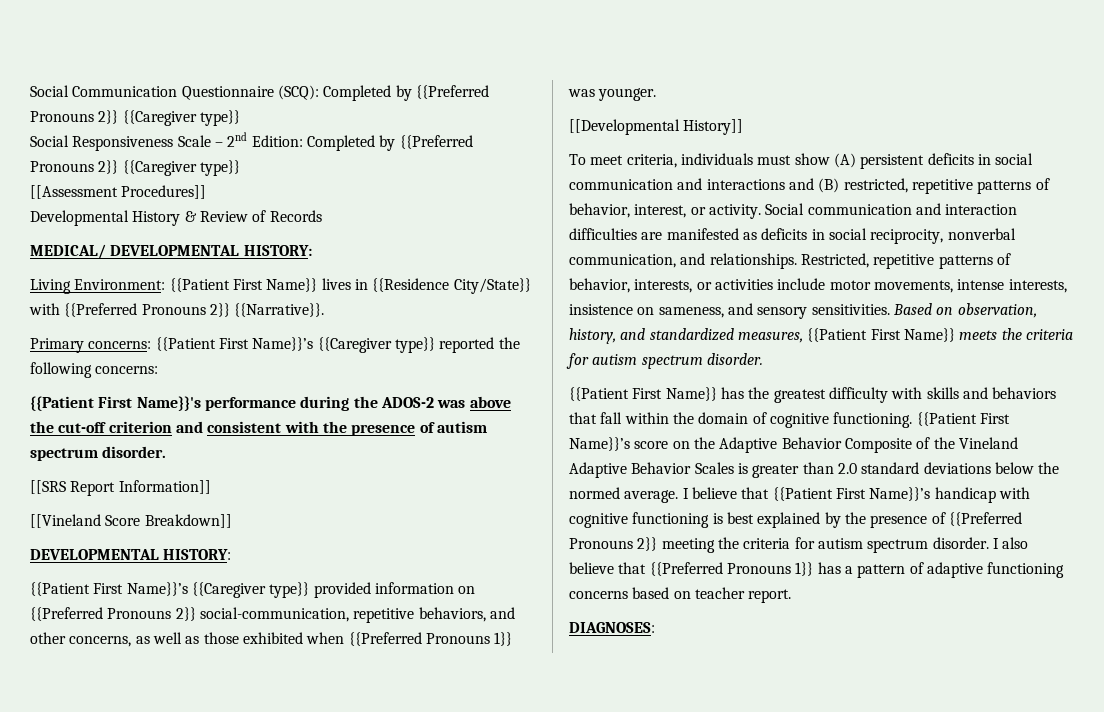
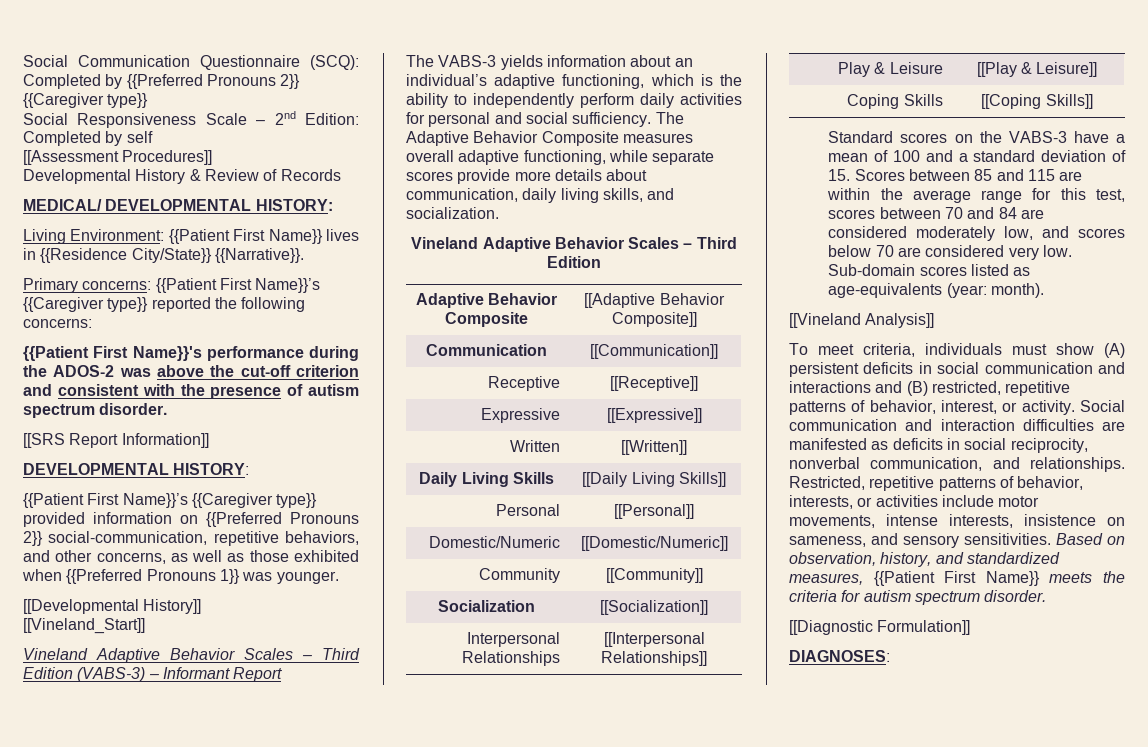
- Social Responsiveness Scale – 2nd Edition: Completed by {{Preferred Pronouns 2}} {{Caregiver type}}
+ Social Responsiveness Scale – 2nd Edition: Completed by self
- Living Environment: {{Patient First Name}} lives in {{Residence City/State}} with {{Preferred Pronouns 2}} {{Narrative}}.
+ Living Environment: {{Patient First Name}} lives in {{Residence City/State}} {{Narrative}}.
- [[Vineland Score Breakdown]]
+ [[Vineland_Start]]
+ Vineland Adaptive Behavior Scales – Third Edition (VABS-3) – Informant Report
+ The VABS-3 yields information about an individual’s adaptive functioning, which is the ability to independently perform daily activities for personal and social sufficiency. The Adaptive Behavior Composite measures overall adaptive functioning, while separate scores provide more details about communication, daily living skills, and socialization.
+ Vineland Adaptive Behavior Scales – Third Edition
+ Adaptive Behavior Composite | [[Adaptive Behavior Composite]]
+ Communication | [[Communication]]
+ Receptive | [[Receptive]]
+ Expressive | [[Expressive]]
+ Written | [[Written]]
+ Daily Living Skills | [[Daily Living Skills]]
+ Personal | [[Personal]]
+ Domestic/Numeric | [[Domestic/Numeric]]
+ Community | [[Community]]
+ Socialization | [[Socialization]]
+ Interpersonal Relationships | [[Interpersonal Relationships]]
+ Play & Leisure | [[Play & Leisure]]
+ Coping Skills | [[Coping Skills]]
+ Standard scores on the VABS-3 have a mean of 100 and a standard deviation of 15. Scores between 85 and 115 are within the average range for this test, scores between 70 and 84 are considered moderately low, and scores below 70 are considered very low. Sub-domain scores listed as age-equivalents (year: month).
+ [[Vineland Analysis]]
- {{Patient First Name}} has the greatest difficulty with skills and behaviors that fall within the domain of cognitive functioning. {{Patient First Name}}’s score on the Adaptive Behavior Composite of the Vineland Adaptive Behavior Scales is greater than 2.0 standard deviations below the normed average. I believe that {{Patient First Name}}’s handicap with cognitive functioning is best explained by the presence of {{Preferred Pronouns 2}} meeting the criteria for autism spectrum disorder. I also believe that {{Preferred Pronouns 1}} has a pattern of adaptive functioning concerns based on teacher report.
+ [[Diagnostic Formulation]]

